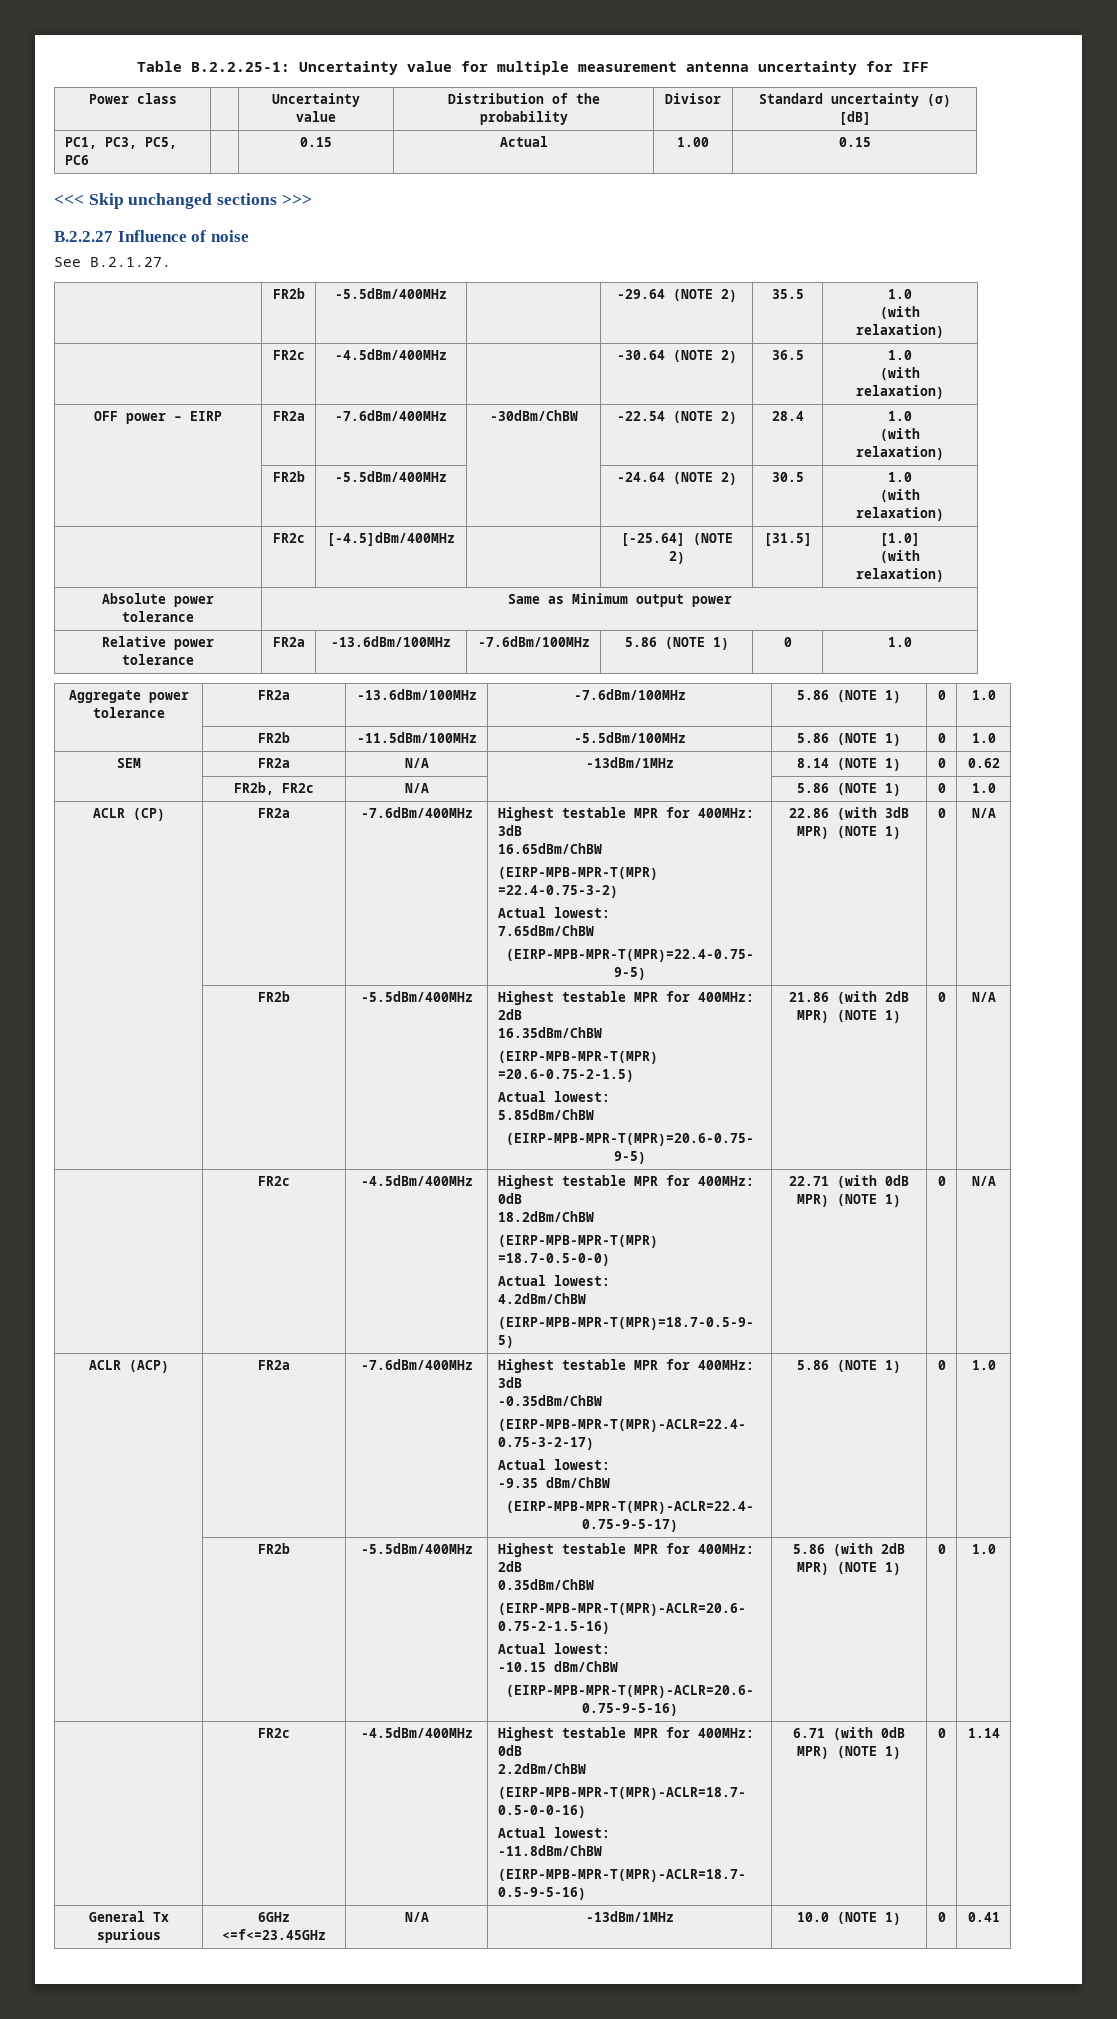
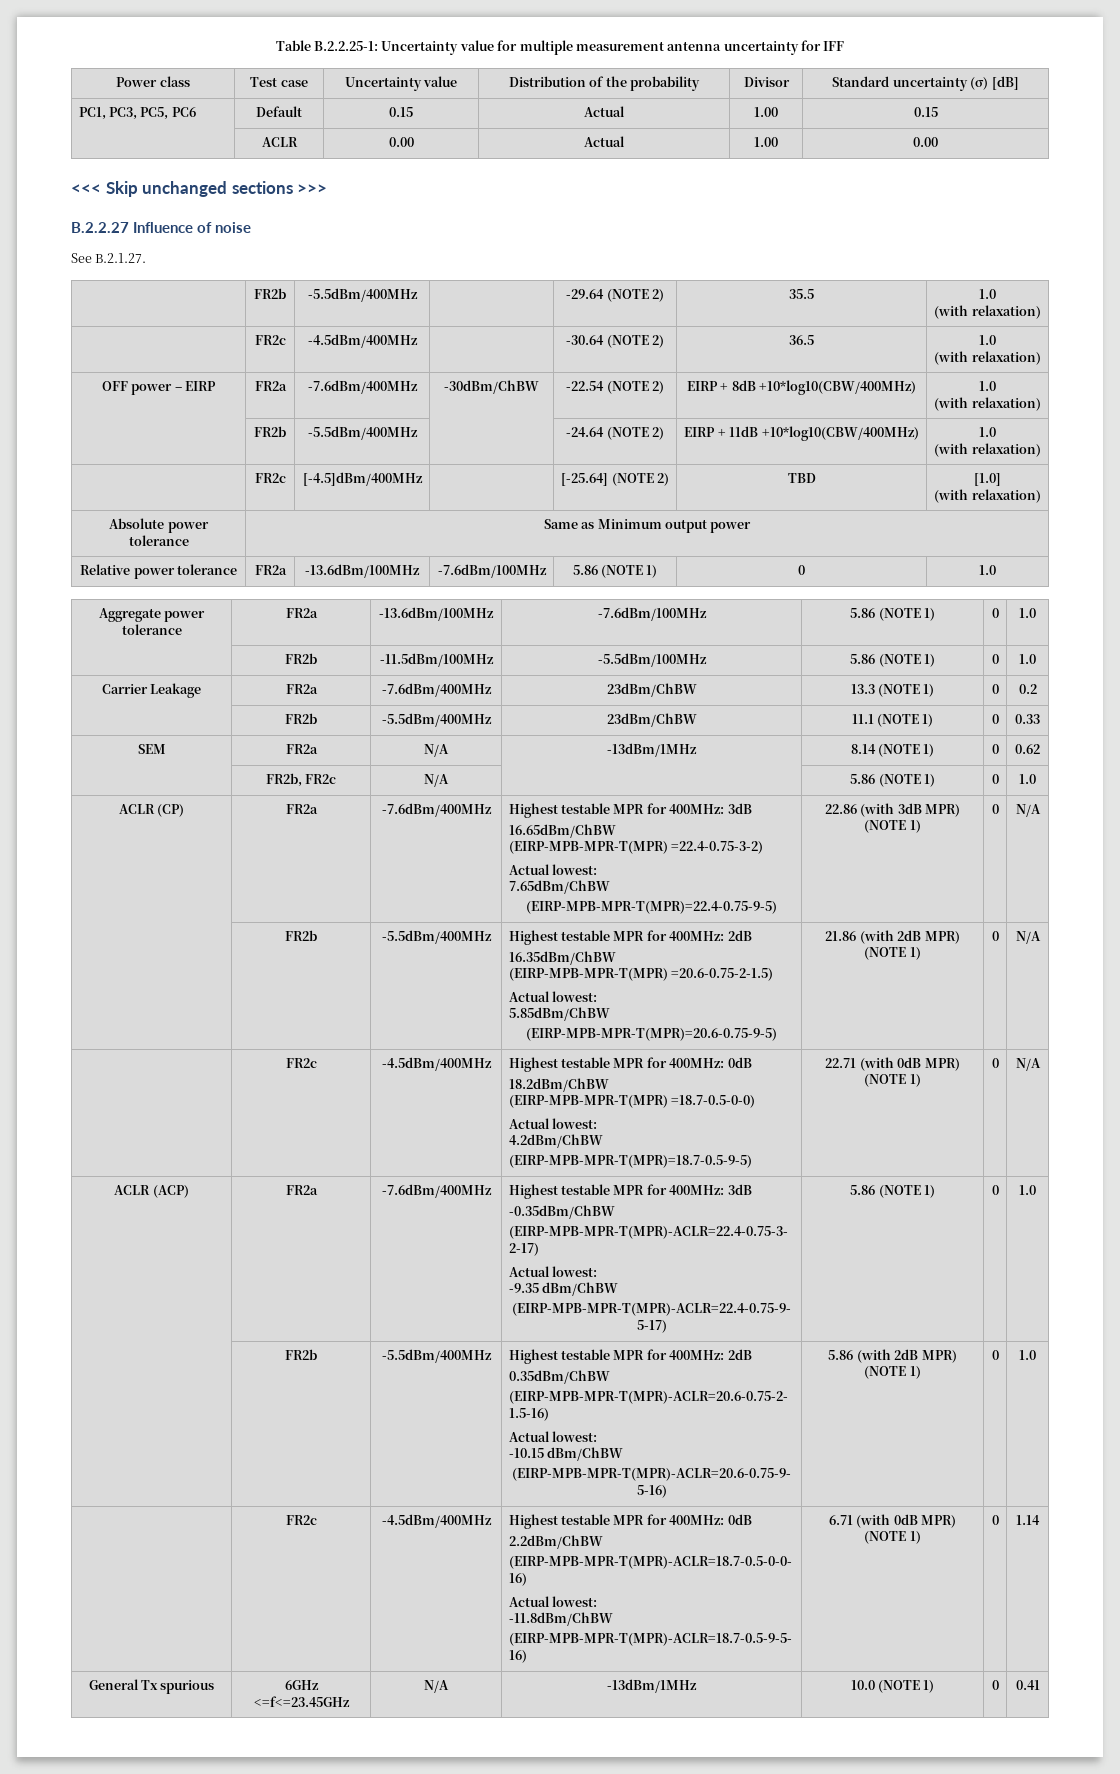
- Power class | | Uncertainty value | Distribution of the probability | Divisor | Standard uncertainty (σ) [dB]
+ Power class | Test case | Uncertainty value | Distribution of the probability | Divisor | Standard uncertainty (σ) [dB]
- PC1, PC3, PC5, PC6 | | 0.15 | Actual | 1.00 | 0.15
+ PC1, PC3, PC5, PC6 | Default | 0.15 | Actual | 1.00 | 0.15
+ | ACLR | 0.00 | Actual | 1.00 | 0.00
- OFF power – EIRP | FR2a | -7.6dBm/400MHz | -30dBm/ChBW | -22.54 (NOTE 2) | 28.4 | 1.0
+ OFF power – EIRP | FR2a | -7.6dBm/400MHz | -30dBm/ChBW | -22.54 (NOTE 2) | EIRP + 8dB +10*log10(CBW/400MHz) | 1.0
- | FR2b | -5.5dBm/400MHz | | -24.64 (NOTE 2) | 30.5 | 1.0
+ | FR2b | -5.5dBm/400MHz | | -24.64 (NOTE 2) | EIRP + 11dB +10*log10(CBW/400MHz) | 1.0
- | FR2c | [-4.5]dBm/400MHz | | [-25.64] (NOTE 2) | [31.5] | [1.0]
+ | FR2c | [-4.5]dBm/400MHz | | [-25.64] (NOTE 2) | TBD | [1.0]
+ Carrier Leakage | FR2a | -7.6dBm/400MHz | 23dBm/ChBW | 13.3 (NOTE 1) | 0 | 0.2
+ | FR2b | -5.5dBm/400MHz | 23dBm/ChBW | 11.1 (NOTE 1) | 0 | 0.33

